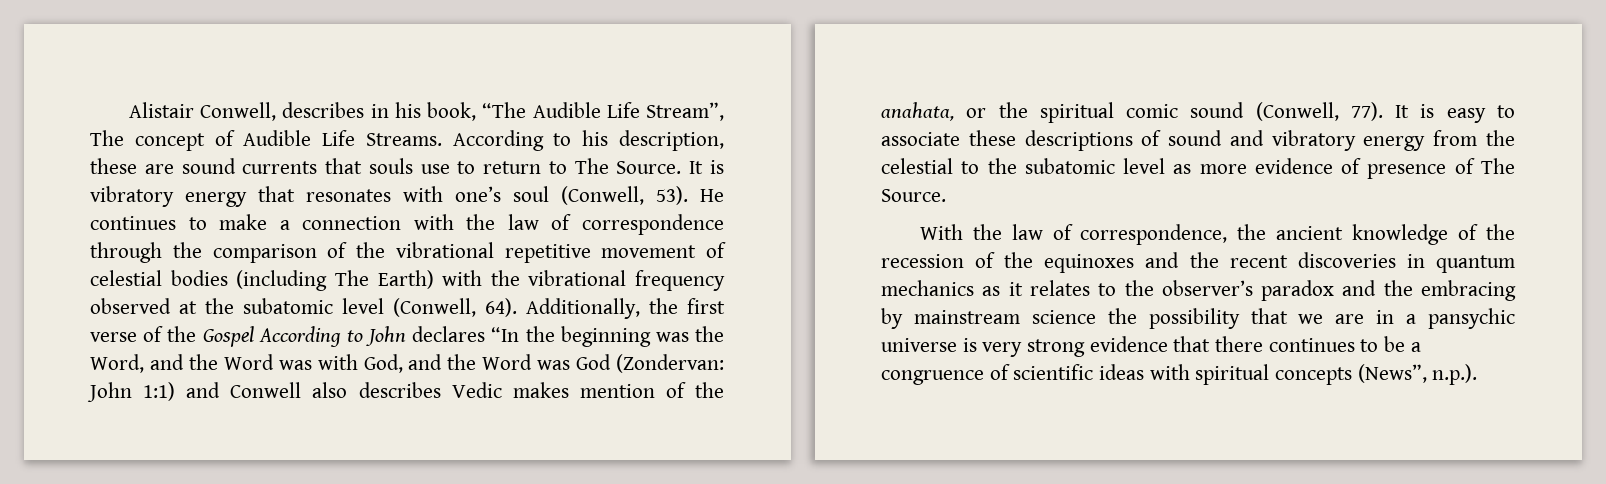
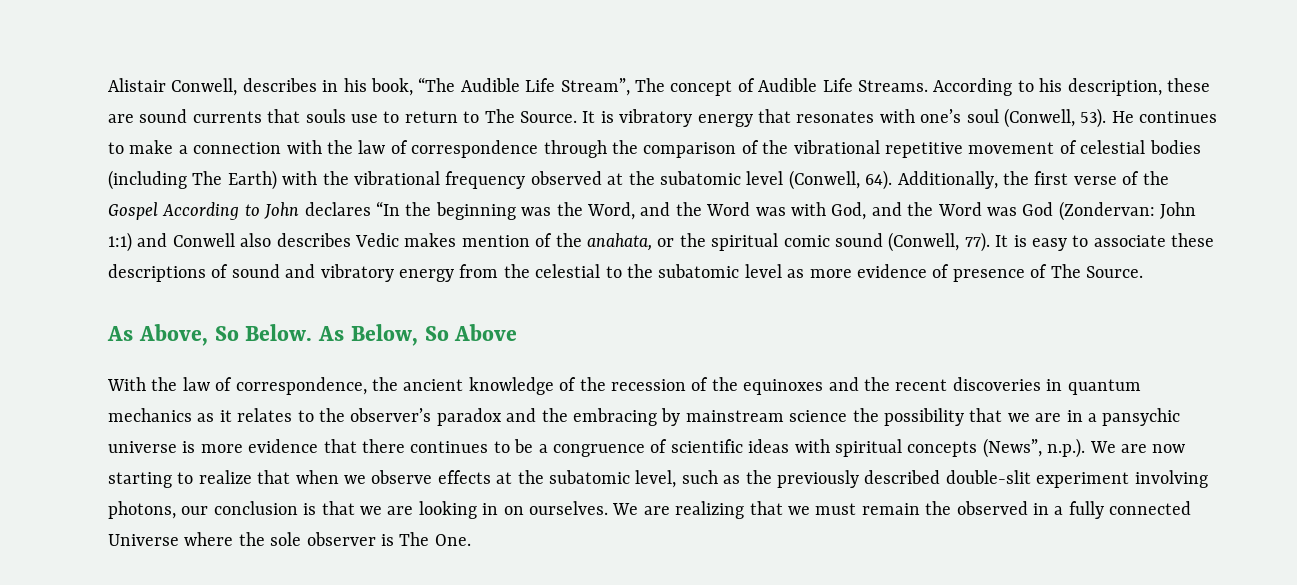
+ As Above, So Below. As Below, So Above
- With the law of correspondence, the ancient knowledge of the recession of the equinoxes and the recent discoveries in quantum mechanics as it relates to the observer’s paradox and the embracing by mainstream science the possibility that we are in a pansychic universe is very strong evidence that there continues to be a congruence of scientific ideas with spiritual concepts (News”, n.p.).
+ With the law of correspondence, the ancient knowledge of the recession of the equinoxes and the recent discoveries in quantum mechanics as it relates to the observer’s paradox and the embracing by mainstream science the possibility that we are in a pansychic universe is more evidence that there continues to be a congruence of scientific ideas with spiritual concepts (News”, n.p.). We are now starting to realize that when we observe effects at the subatomic level, such as the previously described double-slit experiment involving photons, our conclusion is that we are looking in on ourselves. We are realizing that we must remain the observed in a fully connected Universe where the sole observer is The One.

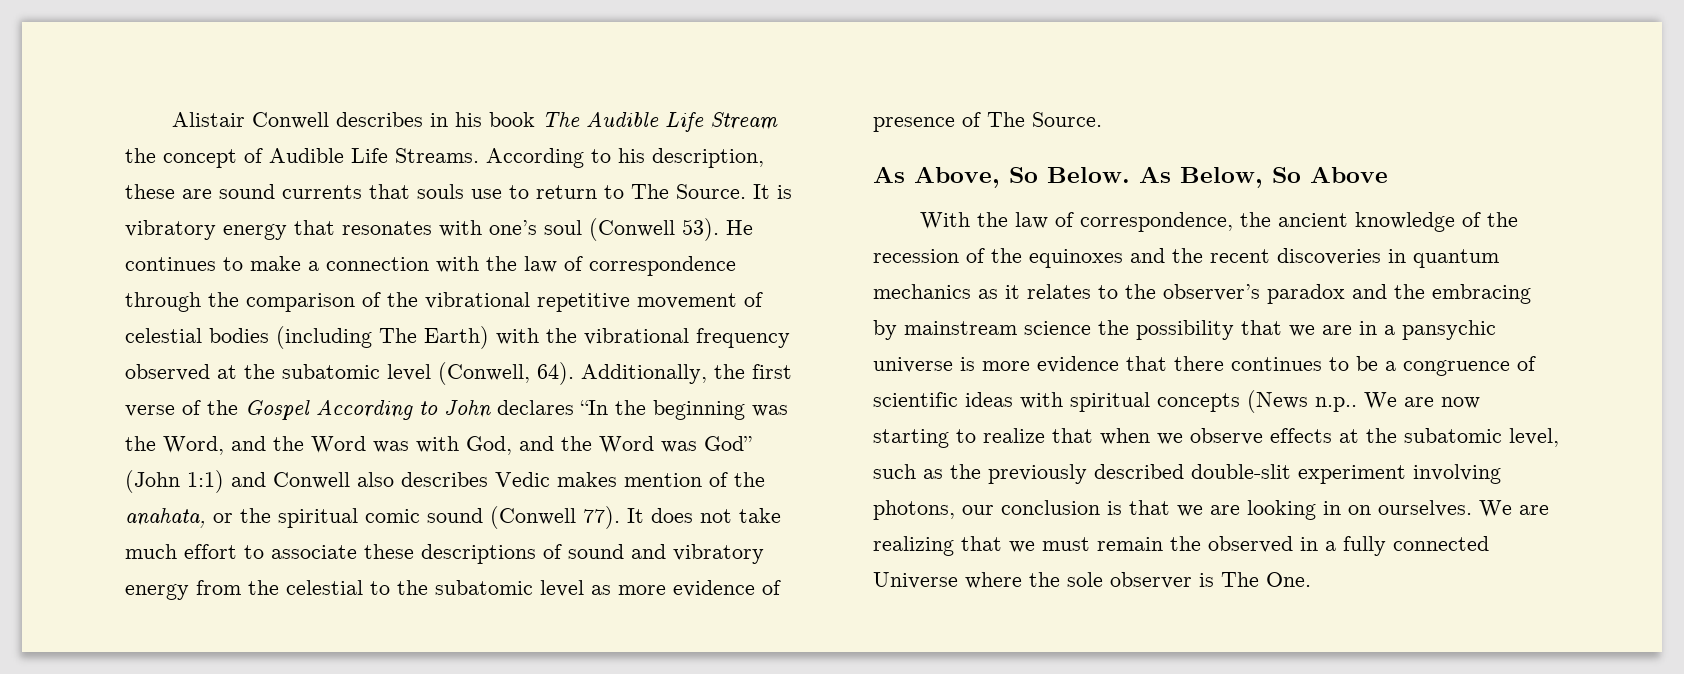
- Alistair Conwell, describes in his book, “The Audible Life Stream”, The concept of Audible Life Streams.
+ Alistair Conwell describes in his book The Audible Life Stream the concept of Audible Life Streams.
- It is vibratory energy that resonates with one’s soul (Conwell, 53).
+ It is vibratory energy that resonates with one’s soul (Conwell 53).
- Additionally, the first verse of the Gospel According to John declares “In the beginning was the Word, and the Word was with God, and the Word was God (Zondervan: John 1:1) and Conwell also describes Vedic makes mention of the anahata, or the spiritual comic sound (Conwell, 77).
+ Additionally, the first verse of the Gospel According to John declares “In the beginning was the Word, and the Word was with God, and the Word was God” (John 1:1) and Conwell also describes Vedic makes mention of the anahata, or the spiritual comic sound (Conwell 77).
- It is easy to associate these descriptions of sound and vibratory energy from the celestial to the subatomic level as more evidence of presence of The Source.
+ It does not take much effort to associate these descriptions of sound and vibratory energy from the celestial to the subatomic level as more evidence of presence of The Source.
- With the law of correspondence, the ancient knowledge of the recession of the equinoxes and the recent discoveries in quantum mechanics as it relates to the observer’s paradox and the embracing by mainstream science the possibility that we are in a pansychic universe is more evidence that there continues to be a congruence of scientific ideas with spiritual concepts (News”, n.p.). We are now starting to realize that when we observe effects at the subatomic level, such as the previously described double-slit experiment involving photons, our conclusion is that we are looking in on ourselves.
+ With the law of correspondence, the ancient knowledge of the recession of the equinoxes and the recent discoveries in quantum mechanics as it relates to the observer’s paradox and the embracing by mainstream science the possibility that we are in a pansychic universe is more evidence that there continues to be a congruence of scientific ideas with spiritual concepts (News n.p.. We are now starting to realize that when we observe effects at the subatomic level, such as the previously described double-slit experiment involving photons, our conclusion is that we are looking in on ourselves.

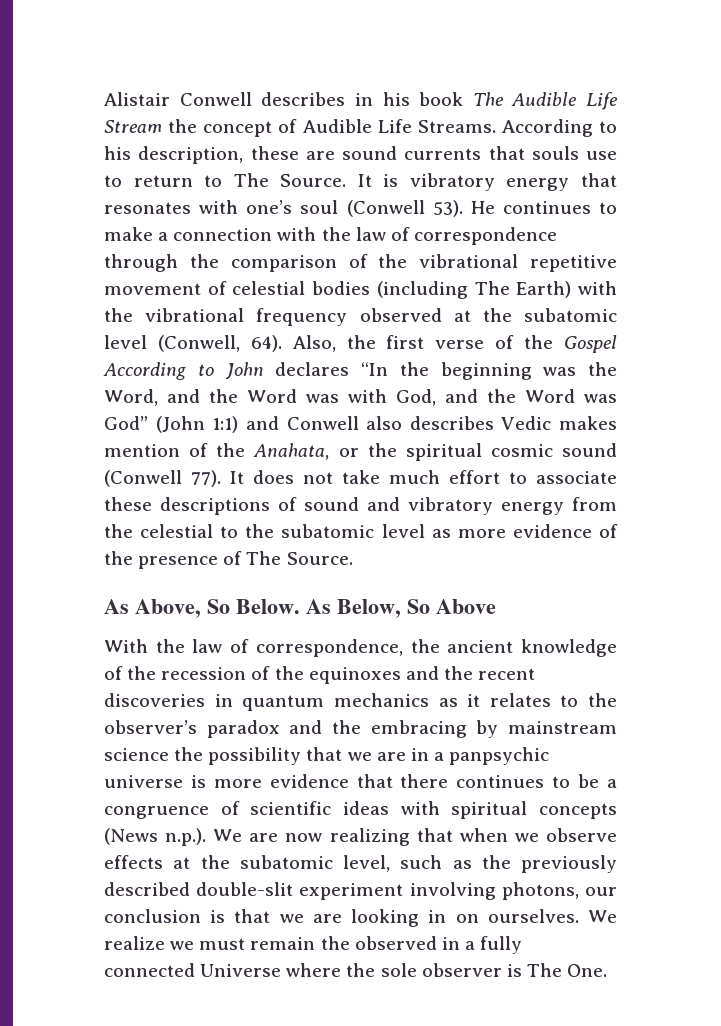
- Additionally, the first verse of the Gospel According to John declares “In the beginning was the Word, and the Word was with God, and the Word was God” (John 1:1) and Conwell also describes Vedic makes mention of the anahata, or the spiritual comic sound (Conwell 77).
+ Also, the first verse of the Gospel According to John declares “In the beginning was the Word, and the Word was with God, and the Word was God” (John 1:1) and Conwell also describes Vedic makes mention of the Anahata, or the spiritual cosmic sound (Conwell 77).
- It does not take much effort to associate these descriptions of sound and vibratory energy from the celestial to the subatomic level as more evidence of presence of The Source.
+ It does not take much effort to associate these descriptions of sound and vibratory energy from the celestial to the subatomic level as more evidence of the presence of The Source.
- With the law of correspondence, the ancient knowledge of the recession of the equinoxes and the recent discoveries in quantum mechanics as it relates to the observer’s paradox and the embracing by mainstream science the possibility that we are in a pansychic universe is more evidence that there continues to be a congruence of scientific ideas with spiritual concepts (News n.p.. We are now starting to realize that when we observe effects at the subatomic level, such as the previously described double-slit experiment involving photons, our conclusion is that we are looking in on ourselves.
+ With the law of correspondence, the ancient knowledge of the recession of the equinoxes and the recent discoveries in quantum mechanics as it relates to the observer’s paradox and the embracing by mainstream science the possibility that we are in a panpsychic universe is more evidence that there continues to be a congruence of scientific ideas with spiritual concepts (News n.p.). We are now realizing that when we observe effects at the subatomic level, such as the previously described double-slit experiment involving photons, our conclusion is that we are looking in on ourselves.
- We are realizing that we must remain the observed in a fully connected Universe where the sole observer is The One.
+ We realize we must remain the observed in a fully connected Universe where the sole observer is The One.

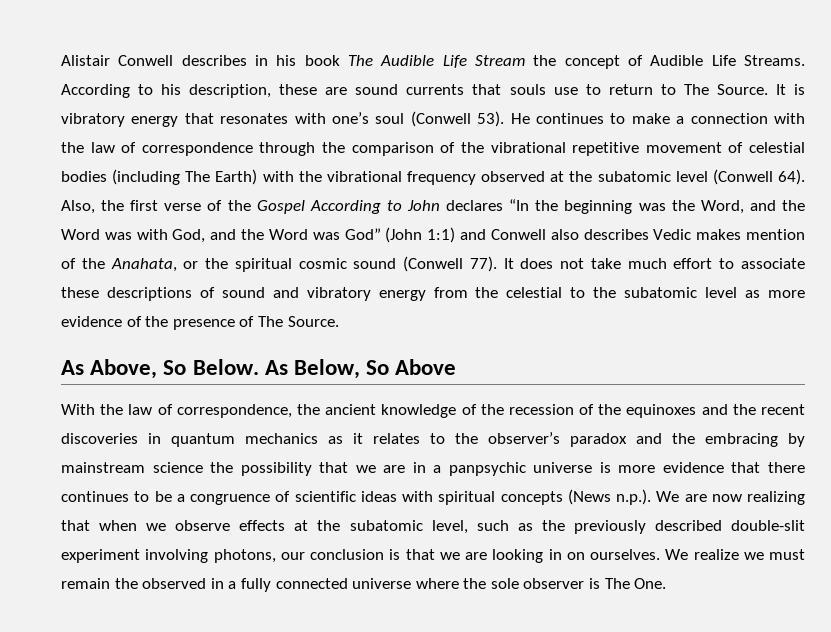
- He continues to make a connection with the law of correspondence through the comparison of the vibrational repetitive movement of celestial bodies (including The Earth) with the vibrational frequency observed at the subatomic level (Conwell, 64).
+ He continues to make a connection with the law of correspondence through the comparison of the vibrational repetitive movement of celestial bodies (including The Earth) with the vibrational frequency observed at the subatomic level (Conwell 64).
- We realize we must remain the observed in a fully connected Universe where the sole observer is The One.
+ We realize we must remain the observed in a fully connected universe where the sole observer is The One.

